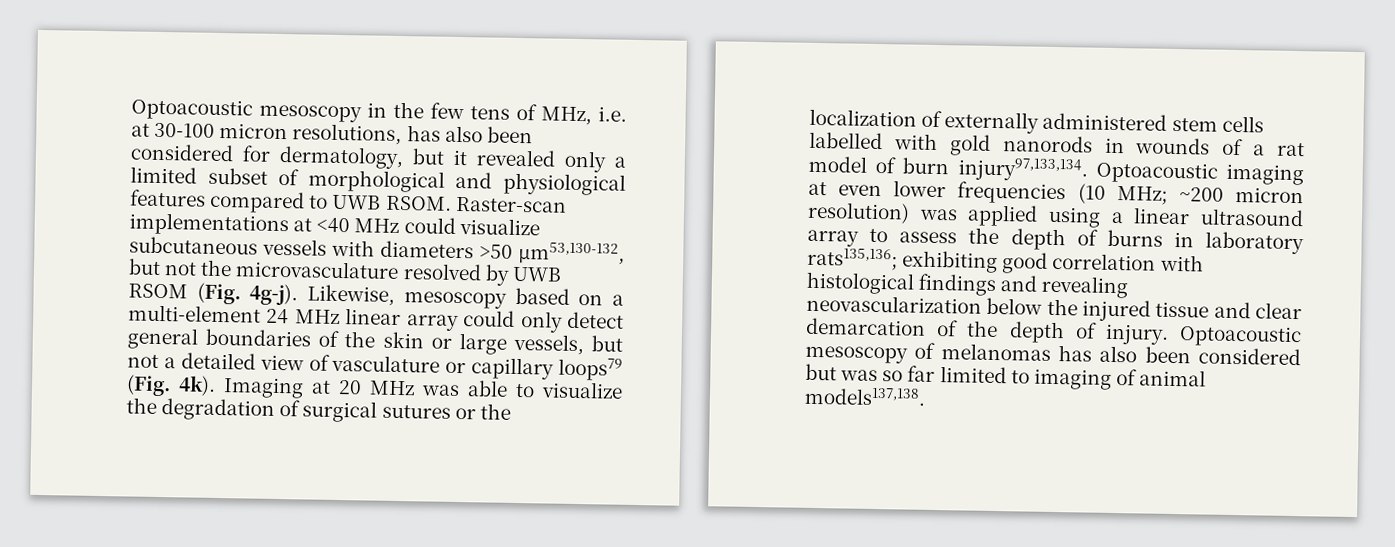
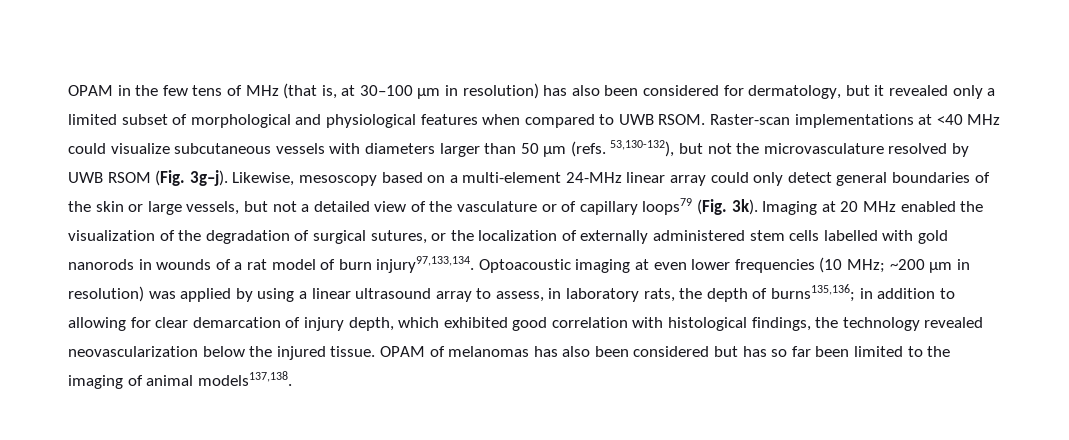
- Optoacoustic mesoscopy in the few tens of MHz, i.e. at 30-100 micron resolutions, has also been considered for dermatology, but it revealed only a limited subset of morphological and physiological features compared to UWB RSOM.
+ OPAM in the few tens of MHz (that is, at 30–100 μm in resolution) has also been considered for dermatology, but it revealed only a limited subset of morphological and physiological features when compared to UWB RSOM.
- Raster-scan implementations at <40 MHz could visualize subcutaneous vessels with diameters >50 μm53,130-132, but not the microvasculature resolved by UWB RSOM (Fig. 4g-j).
+ Raster-scan implementations at <40 MHz could visualize subcutaneous vessels with diameters larger than 50 μm (refs. 53,130-132), but not the microvasculature resolved by UWB RSOM (Fig. 3g–j).
- Likewise, mesoscopy based on a multi-element 24 MHz linear array could only detect general boundaries of the skin or large vessels, but not a detailed view of vasculature or capillary loops79 (Fig. 4k).
+ Likewise, mesoscopy based on a multi-element 24-MHz linear array could only detect general boundaries of the skin or large vessels, but not a detailed view of the vasculature or of capillary loops79 (Fig. 3k).
- Imaging at 20 MHz was able to visualize the degradation of surgical sutures or the localization of externally administered stem cells labelled with gold nanorods in wounds of a rat model of burn injury97,133,134.
+ Imaging at 20 MHz enabled the visualization of the degradation of surgical sutures, or the localization of externally administered stem cells labelled with gold nanorods in wounds of a rat model of burn injury97,133,134.
- Optoacoustic imaging at even lower frequencies (10 MHz; ~200 micron resolution) was applied using a linear ultrasound array to assess the depth of burns in laboratory rats135,136; exhibiting good correlation with histological findings and revealing neovascularization below the injured tissue and clear demarcation of the depth of injury. Optoacoustic mesoscopy of melanomas has also been considered but was so far limited to imaging of animal models137,138.
+ Optoacoustic imaging at even lower frequencies (10 MHz; ~200 μm in resolution) was applied by using a linear ultrasound array to assess, in laboratory rats, the depth of burns135,136; in addition to allowing for clear demarcation of injury depth, which exhibited good correlation with histological findings, the technology revealed neovascularization below the injured tissue. OPAM of melanomas has also been considered but has so far been limited to the imaging of animal models137,138.

